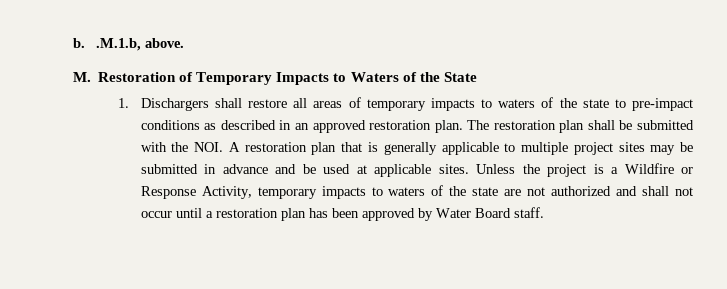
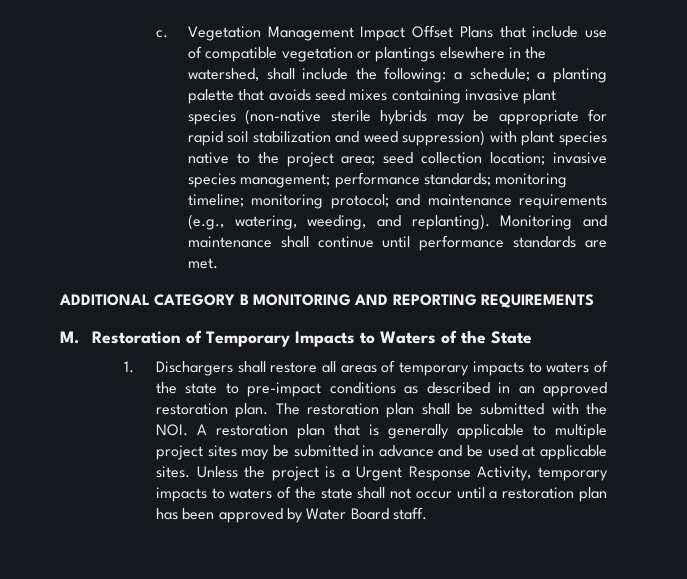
- b. .M.1.b, above.
+ c. Vegetation Management Impact Offset Plans that include use of compatible vegetation or plantings elsewhere in the watershed, shall include the following: a schedule; a planting palette that avoids seed mixes containing invasive plant species (non-native sterile hybrids may be appropriate for rapid soil stabilization and weed suppression) with plant species native to the project area; seed collection location; invasive species management; performance standards; monitoring timeline; monitoring protocol; and maintenance requirements (e.g., watering, weeding, and replanting). Monitoring and maintenance shall continue until performance standards are met.
+ ADDITIONAL CATEGORY B MONITORING AND REPORTING REQUIREMENTS
- Unless the project is a Wildfire or Response Activity, temporary impacts to waters of the state are not authorized and shall not occur until a restoration plan has been approved by Water Board staff.
+ Unless the project is a Urgent Response Activity, temporary impacts to waters of the state shall not occur until a restoration plan has been approved by Water Board staff.

